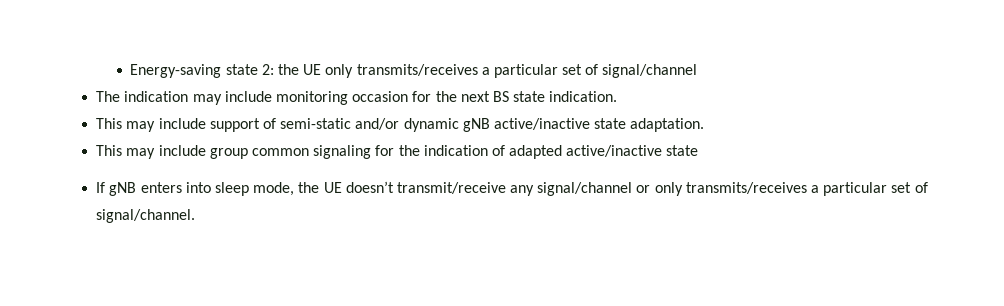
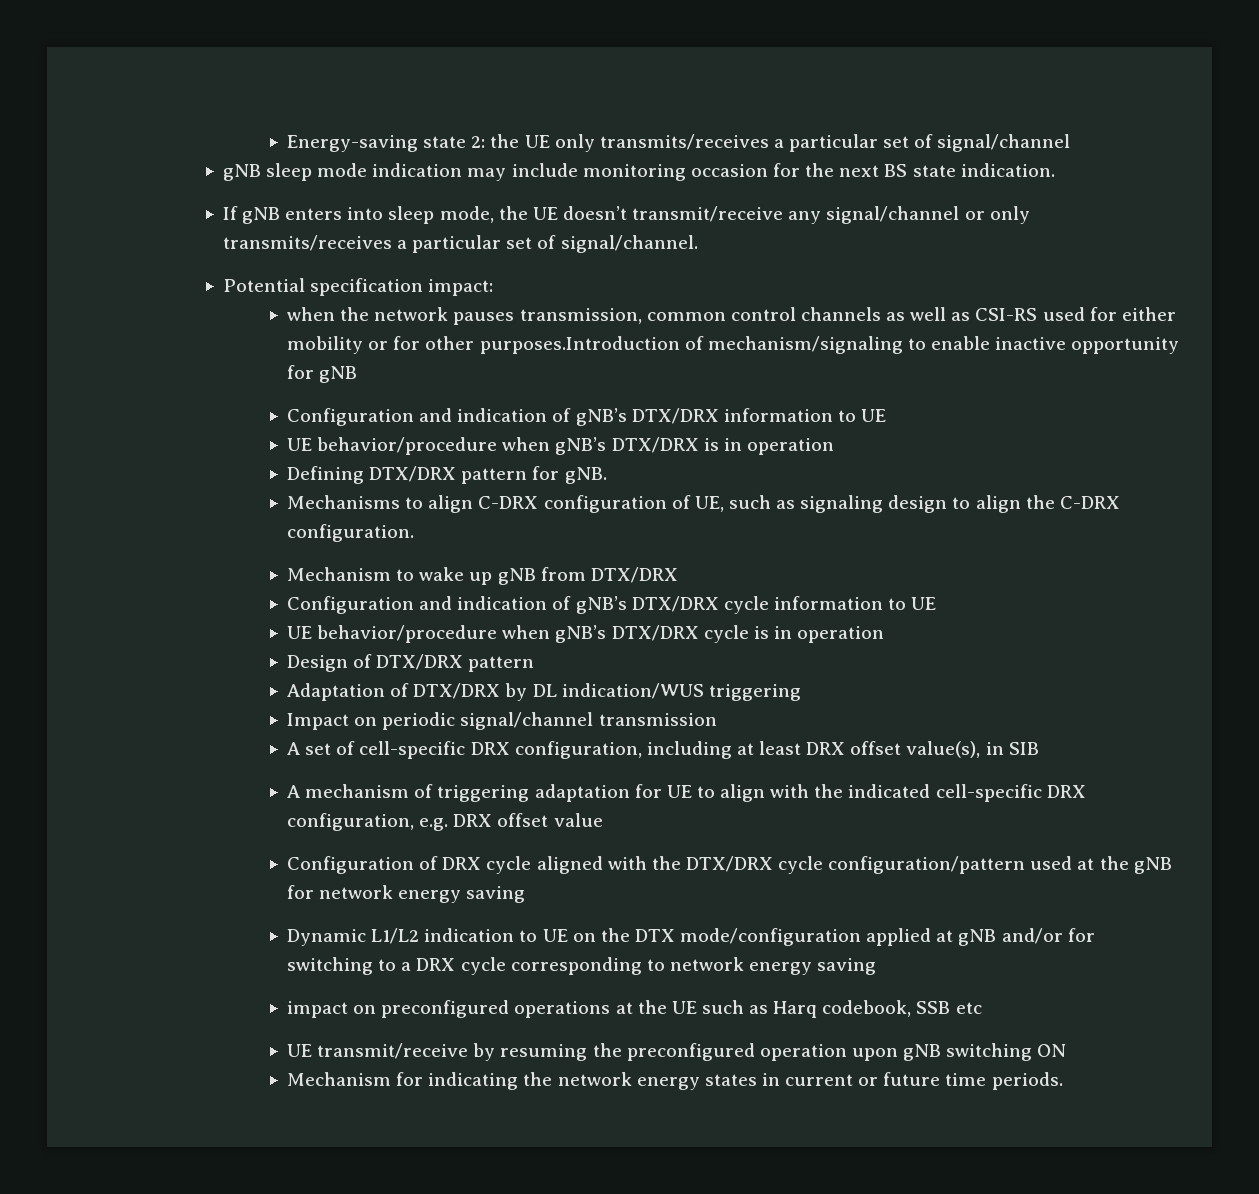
- The indication may include monitoring occasion for the next BS state indication.
+ gNB sleep mode indication may include monitoring occasion for the next BS state indication.
- This may include support of semi-static and/or dynamic gNB active/inactive state adaptation.
- This may include group common signaling for the indication of adapted active/inactive state
+ Potential specification impact:
+ when the network pauses transmission, common control channels as well as CSI-RS used for either mobility or for other purposes.Introduction of mechanism/signaling to enable inactive opportunity for gNB
+ Configuration and indication of gNB’s DTX/DRX information to UE
+ UE behavior/procedure when gNB’s DTX/DRX is in operation
+ Defining DTX/DRX pattern for gNB.
+ Mechanisms to align C-DRX configuration of UE, such as signaling design to align the C-DRX configuration.
+ Mechanism to wake up gNB from DTX/DRX
+ Configuration and indication of gNB’s DTX/DRX cycle information to UE
+ UE behavior/procedure when gNB’s DTX/DRX cycle is in operation
+ Design of DTX/DRX pattern
+ Adaptation of DTX/DRX by DL indication/WUS triggering
+ Impact on periodic signal/channel transmission
+ A set of cell-specific DRX configuration, including at least DRX offset value(s), in SIB
+ A mechanism of triggering adaptation for UE to align with the indicated cell-specific DRX configuration, e.g. DRX offset value
+ Configuration of DRX cycle aligned with the DTX/DRX cycle configuration/pattern used at the gNB for network energy saving
+ Dynamic L1/L2 indication to UE on the DTX mode/configuration applied at gNB and/or for switching to a DRX cycle corresponding to network energy saving
+ impact on preconfigured operations at the UE such as Harq codebook, SSB etc
+ UE transmit/receive by resuming the preconfigured operation upon gNB switching ON
+ Mechanism for indicating the network energy states in current or future time periods.

